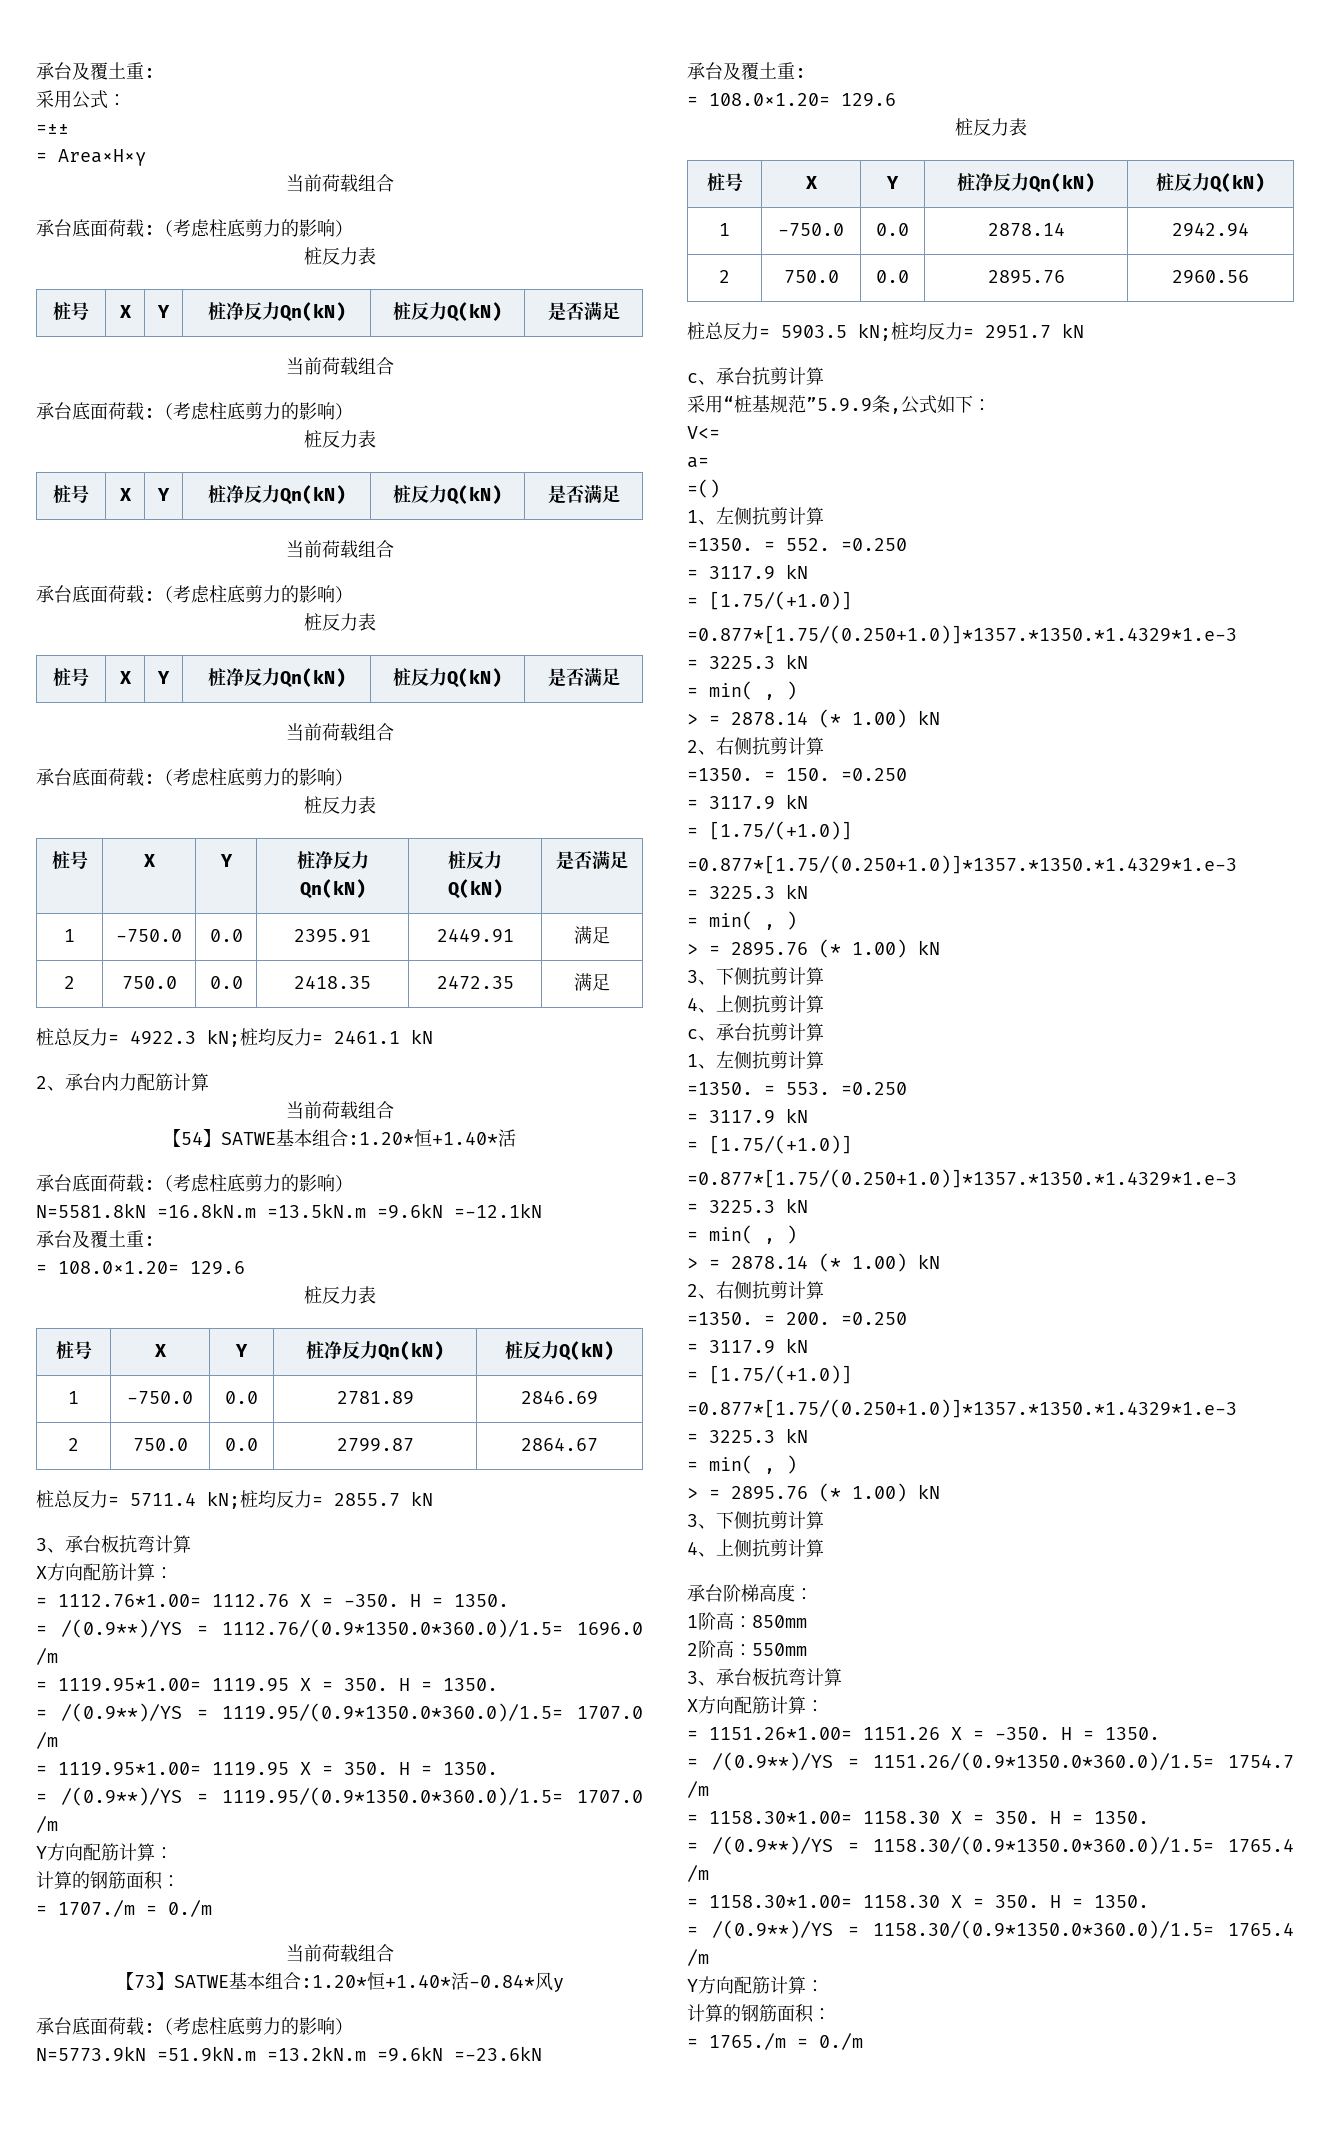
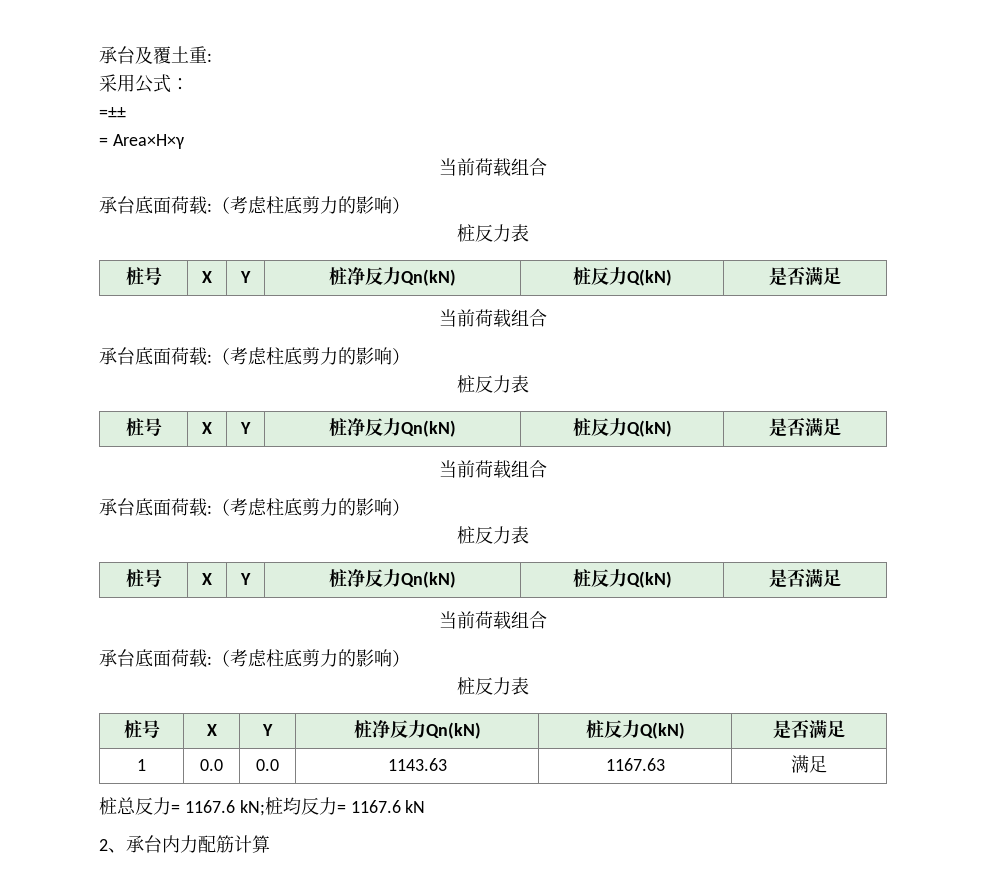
- 1 | -750.0 | 0.0 | 2395.91 | 2449.91 | 满足
- 2 | 750.0 | 0.0 | 2418.35 | 2472.35 | 满足
+ 1 | 0.0 | 0.0 | 1143.63 | 1167.63 | 满足
- 桩总反力= 4922.3 kN;桩均反力= 2461.1 kN
+ 桩总反力= 1167.6 kN;桩均反力= 1167.6 kN
  2、承台内力配筋计算
- 当前荷载组合
- 【54】SATWE基本组合:1.20*恒+1.40*活
- 承台底面荷载:（考虑柱底剪力的影响）
- N=5581.8kN =16.8kN.m =13.5kN.m =9.6kN =-12.1kN
- 承台及覆土重:
- = 108.0×1.20= 129.6
- 桩反力表
- 桩号 | X | Y | 桩净反力Qn(kN) | 桩反力Q(kN)
- 1 | -750.0 | 0.0 | 2781.89 | 2846.69
- 2 | 750.0 | 0.0 | 2799.87 | 2864.67
- 桩总反力= 5711.4 kN;桩均反力= 2855.7 kN
- 3、承台板抗弯计算
- X方向配筋计算：
- = 1112.76*1.00= 1112.76 X = -350. H = 1350.
- = /(0.9**)/YS = 1112.76/(0.9*1350.0*360.0)/1.5= 1696.0 /m
- = 1119.95*1.00= 1119.95 X = 350. H = 1350.
- = /(0.9**)/YS = 1119.95/(0.9*1350.0*360.0)/1.5= 1707.0 /m
- = 1119.95*1.00= 1119.95 X = 350. H = 1350.
- = /(0.9**)/YS = 1119.95/(0.9*1350.0*360.0)/1.5= 1707.0 /m
- Y方向配筋计算：
- 计算的钢筋面积：
- = 1707./m = 0./m
- 当前荷载组合
- 【73】SATWE基本组合:1.20*恒+1.40*活-0.84*风y
- 承台底面荷载:（考虑柱底剪力的影响）
- N=5773.9kN =51.9kN.m =13.2kN.m =9.6kN =-23.6kN
- 承台及覆土重:
- = 108.0×1.20= 129.6
- 桩反力表
- 桩号 | X | Y | 桩净反力Qn(kN) | 桩反力Q(kN)
- 1 | -750.0 | 0.0 | 2878.14 | 2942.94
- 2 | 750.0 | 0.0 | 2895.76 | 2960.56
- 桩总反力= 5903.5 kN;桩均反力= 2951.7 kN
- c、承台抗剪计算
- 采用“桩基规范”5.9.9条,公式如下：
- V<=
- a=
- =()
- 1、左侧抗剪计算
- =1350. = 552. =0.250
- = 3117.9 kN
- = [1.75/(+1.0)]
- =0.877*[1.75/(0.250+1.0)]*1357.*1350.*1.4329*1.e-3
- = 3225.3 kN
- = min( , )
- > = 2878.14 (* 1.00) kN
- 2、右侧抗剪计算
- =1350. = 150. =0.250
- = 3117.9 kN
- = [1.75/(+1.0)]
- =0.877*[1.75/(0.250+1.0)]*1357.*1350.*1.4329*1.e-3
- = 3225.3 kN
- = min( , )
- > = 2895.76 (* 1.00) kN
- 3、下侧抗剪计算
- 4、上侧抗剪计算
- c、承台抗剪计算
- 1、左侧抗剪计算
- =1350. = 553. =0.250
- = 3117.9 kN
- = [1.75/(+1.0)]
- =0.877*[1.75/(0.250+1.0)]*1357.*1350.*1.4329*1.e-3
- = 3225.3 kN
- = min( , )
- > = 2878.14 (* 1.00) kN
- 2、右侧抗剪计算
- =1350. = 200. =0.250
- = 3117.9 kN
- = [1.75/(+1.0)]
- =0.877*[1.75/(0.250+1.0)]*1357.*1350.*1.4329*1.e-3
- = 3225.3 kN
- = min( , )
- > = 2895.76 (* 1.00) kN
- 3、下侧抗剪计算
- 4、上侧抗剪计算
- 承台阶梯高度：
- 1阶高：850mm
- 2阶高：550mm
- 3、承台板抗弯计算
- X方向配筋计算：
- = 1151.26*1.00= 1151.26 X = -350. H = 1350.
- = /(0.9**)/YS = 1151.26/(0.9*1350.0*360.0)/1.5= 1754.7 /m
- = 1158.30*1.00= 1158.30 X = 350. H = 1350.
- = /(0.9**)/YS = 1158.30/(0.9*1350.0*360.0)/1.5= 1765.4 /m
- = 1158.30*1.00= 1158.30 X = 350. H = 1350.
- = /(0.9**)/YS = 1158.30/(0.9*1350.0*360.0)/1.5= 1765.4 /m
- Y方向配筋计算：
- 计算的钢筋面积：
- = 1765./m = 0./m

